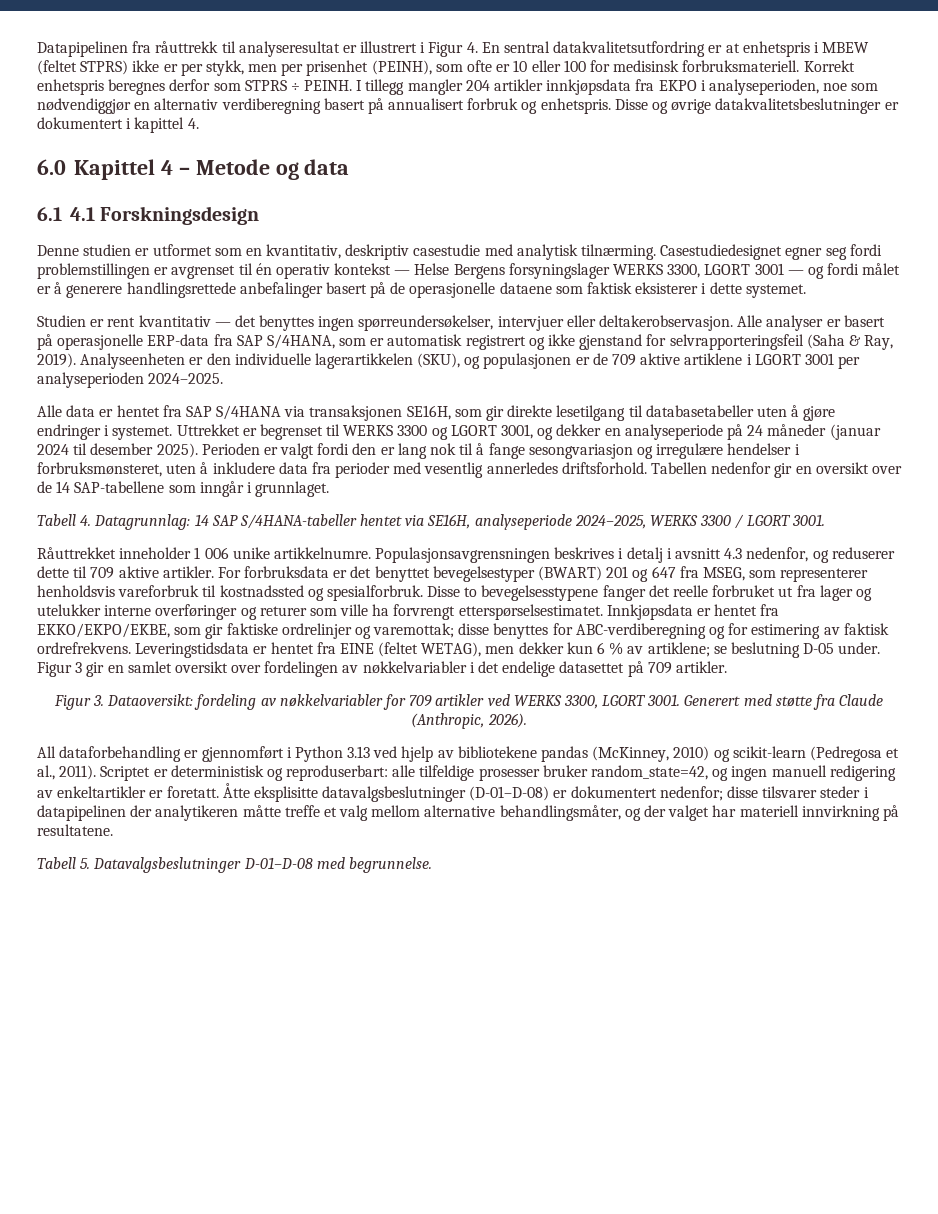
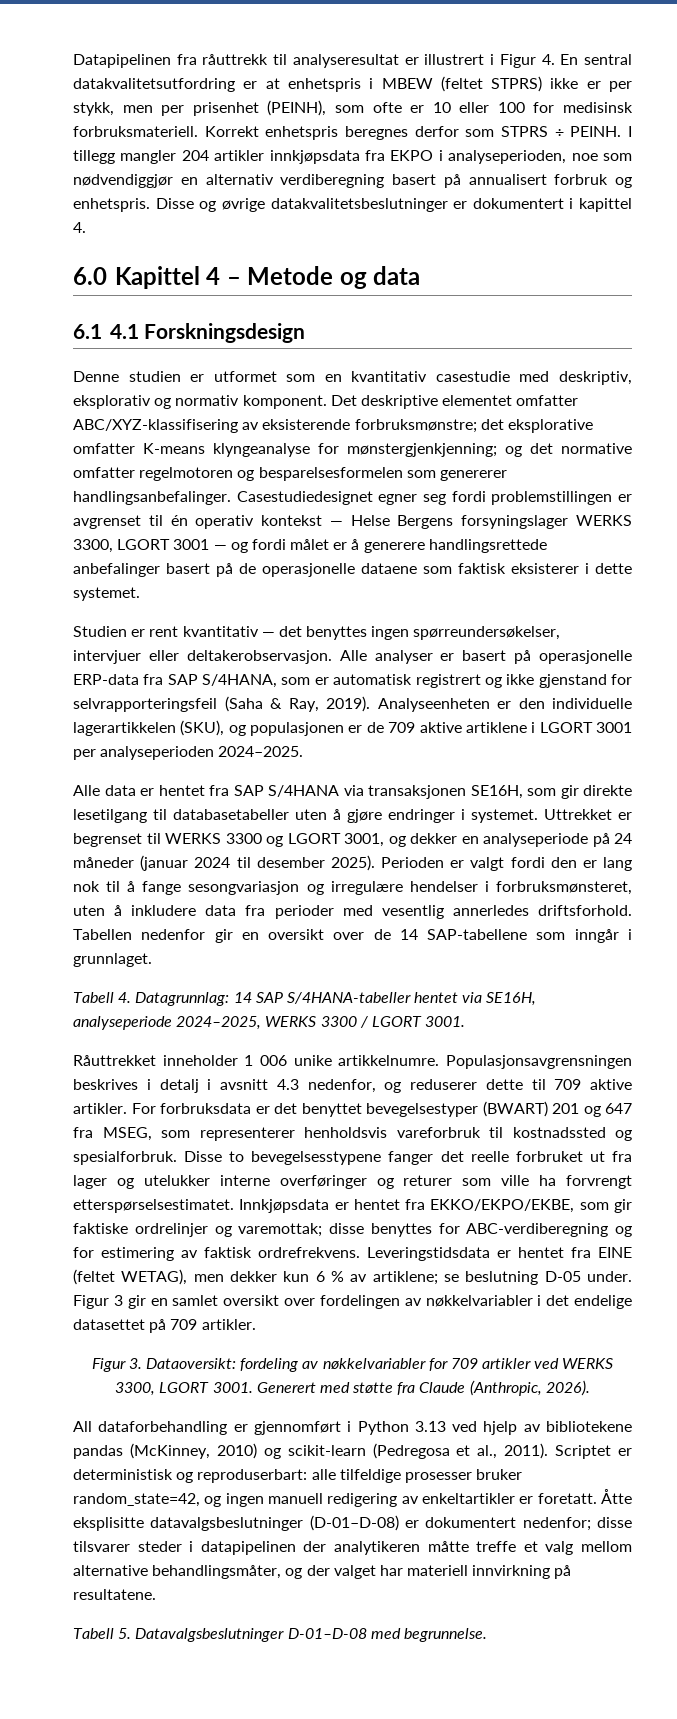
- Denne studien er utformet som en kvantitativ, deskriptiv casestudie med analytisk tilnærming.
+ Denne studien er utformet som en kvantitativ casestudie med deskriptiv, eksplorativ og normativ komponent. Det deskriptive elementet omfatter ABC/XYZ-klassifisering av eksisterende forbruksmønstre; det eksplorative omfatter K-means klyngeanalyse for mønstergjenkjenning; og det normative omfatter regelmotoren og besparelsesformelen som genererer handlingsanbefalinger.

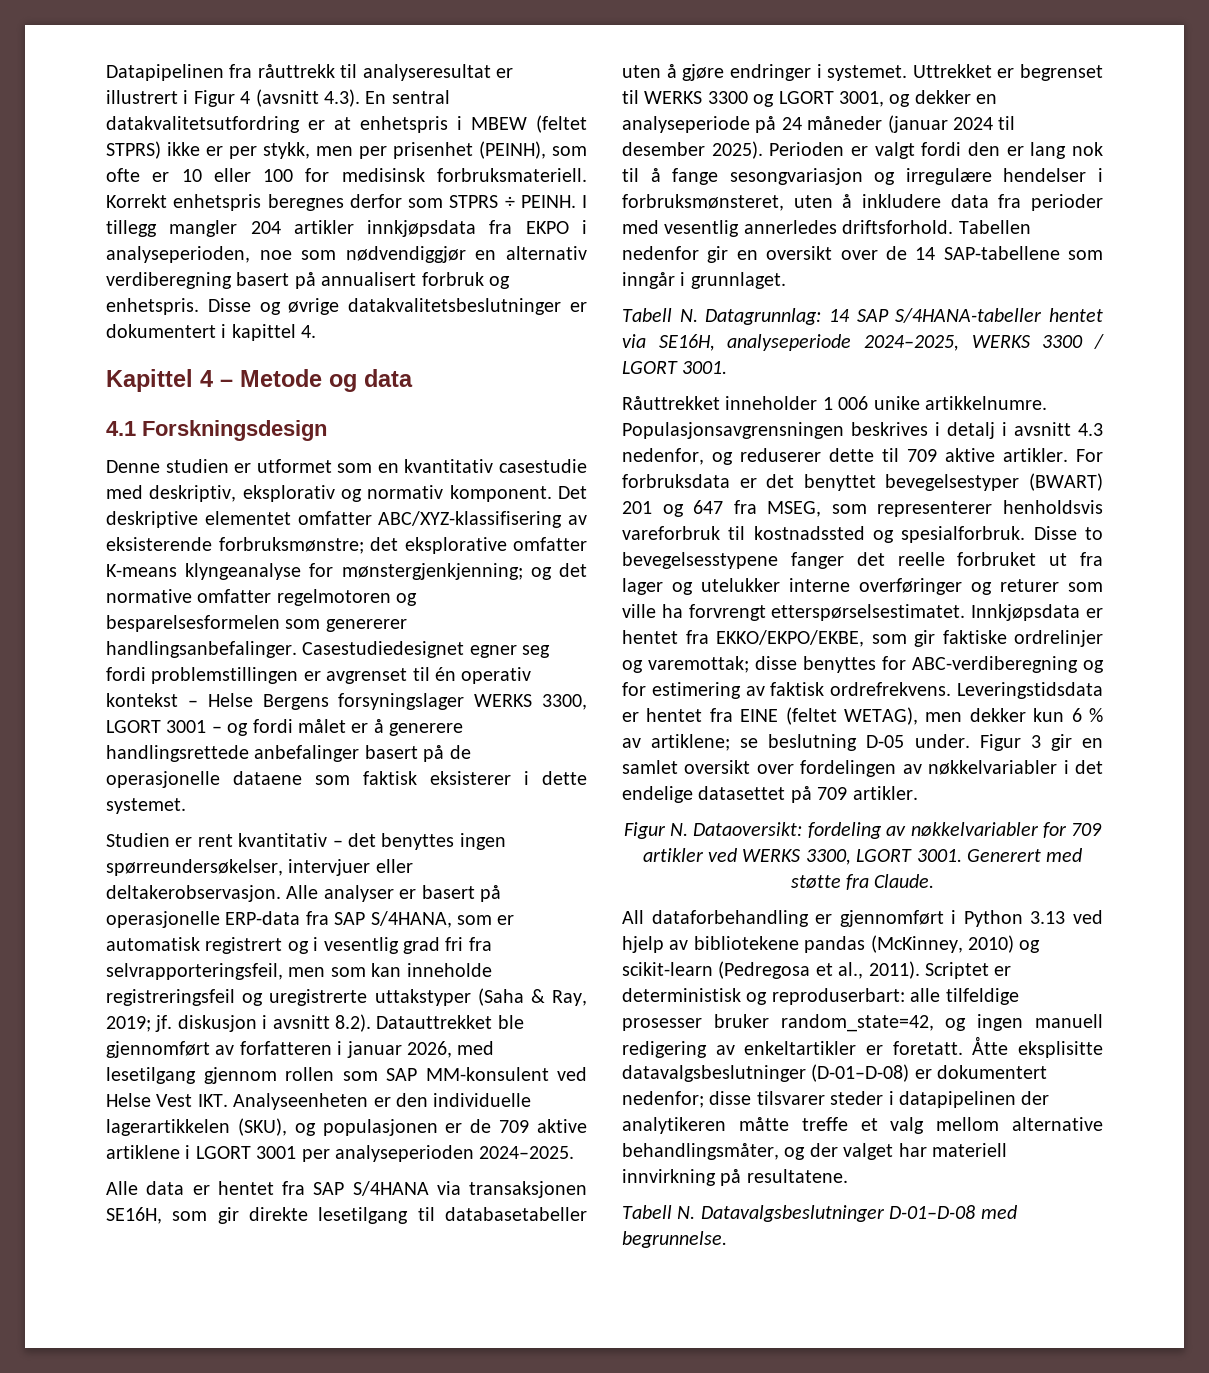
- Datapipelinen fra råuttrekk til analyseresultat er illustrert i Figur 4. En sentral datakvalitetsutfordring er at enhetspris i MBEW (feltet STPRS) ikke er per stykk, men per prisenhet (PEINH), som ofte er 10 eller 100 for medisinsk forbruksmateriell.
+ Datapipelinen fra råuttrekk til analyseresultat er illustrert i Figur 4 (avsnitt 4.3). En sentral datakvalitetsutfordring er at enhetspris i MBEW (feltet STPRS) ikke er per stykk, men per prisenhet (PEINH), som ofte er 10 eller 100 for medisinsk forbruksmateriell.
- 6.0 Kapittel 4 – Metode og data
+ Kapittel 4 – Metode og data
- 6.1 4.1 Forskningsdesign
+ 4.1 Forskningsdesign
- Casestudiedesignet egner seg fordi problemstillingen er avgrenset til én operativ kontekst — Helse Bergens forsyningslager WERKS 3300, LGORT 3001 — og fordi målet er å generere handlingsrettede anbefalinger basert på de operasjonelle dataene som faktisk eksisterer i dette systemet.
+ Casestudiedesignet egner seg fordi problemstillingen er avgrenset til én operativ kontekst – Helse Bergens forsyningslager WERKS 3300, LGORT 3001 – og fordi målet er å generere handlingsrettede anbefalinger basert på de operasjonelle dataene som faktisk eksisterer i dette systemet.
- Studien er rent kvantitativ — det benyttes ingen spørreundersøkelser, intervjuer eller deltakerobservasjon.
+ Studien er rent kvantitativ – det benyttes ingen spørreundersøkelser, intervjuer eller deltakerobservasjon.
- Alle analyser er basert på operasjonelle ERP-data fra SAP S/4HANA, som er automatisk registrert og ikke gjenstand for selvrapporteringsfeil (Saha & Ray, 2019). Analyseenheten er den individuelle lagerartikkelen (SKU), og populasjonen er de 709 aktive artiklene i LGORT 3001 per analyseperioden 2024–2025.
+ Alle analyser er basert på operasjonelle ERP-data fra SAP S/4HANA, som er automatisk registrert og i vesentlig grad fri fra selvrapporteringsfeil, men som kan inneholde registreringsfeil og uregistrerte uttakstyper (Saha & Ray, 2019; jf. diskusjon i avsnitt 8.2). Datauttrekket ble gjennomført av forfatteren i januar 2026, med lesetilgang gjennom rollen som SAP MM-konsulent ved Helse Vest IKT. Analyseenheten er den individuelle lagerartikkelen (SKU), og populasjonen er de 709 aktive artiklene i LGORT 3001 per analyseperioden 2024–2025.
- Tabell 4. Datagrunnlag: 14 SAP S/4HANA-tabeller hentet via SE16H, analyseperiode 2024–2025, WERKS 3300 / LGORT 3001.
+ Tabell N. Datagrunnlag: 14 SAP S/4HANA-tabeller hentet via SE16H, analyseperiode 2024–2025, WERKS 3300 / LGORT 3001.
- Figur 3. Dataoversikt: fordeling av nøkkelvariabler for 709 artikler ved WERKS 3300, LGORT 3001.
+ Figur N. Dataoversikt: fordeling av nøkkelvariabler for 709 artikler ved WERKS 3300, LGORT 3001.
- Generert med støtte fra Claude (Anthropic, 2026).
+ Generert med støtte fra Claude.
- Tabell 5. Datavalgsbeslutninger D-01–D-08 med begrunnelse.
+ Tabell N. Datavalgsbeslutninger D-01–D-08 med begrunnelse.

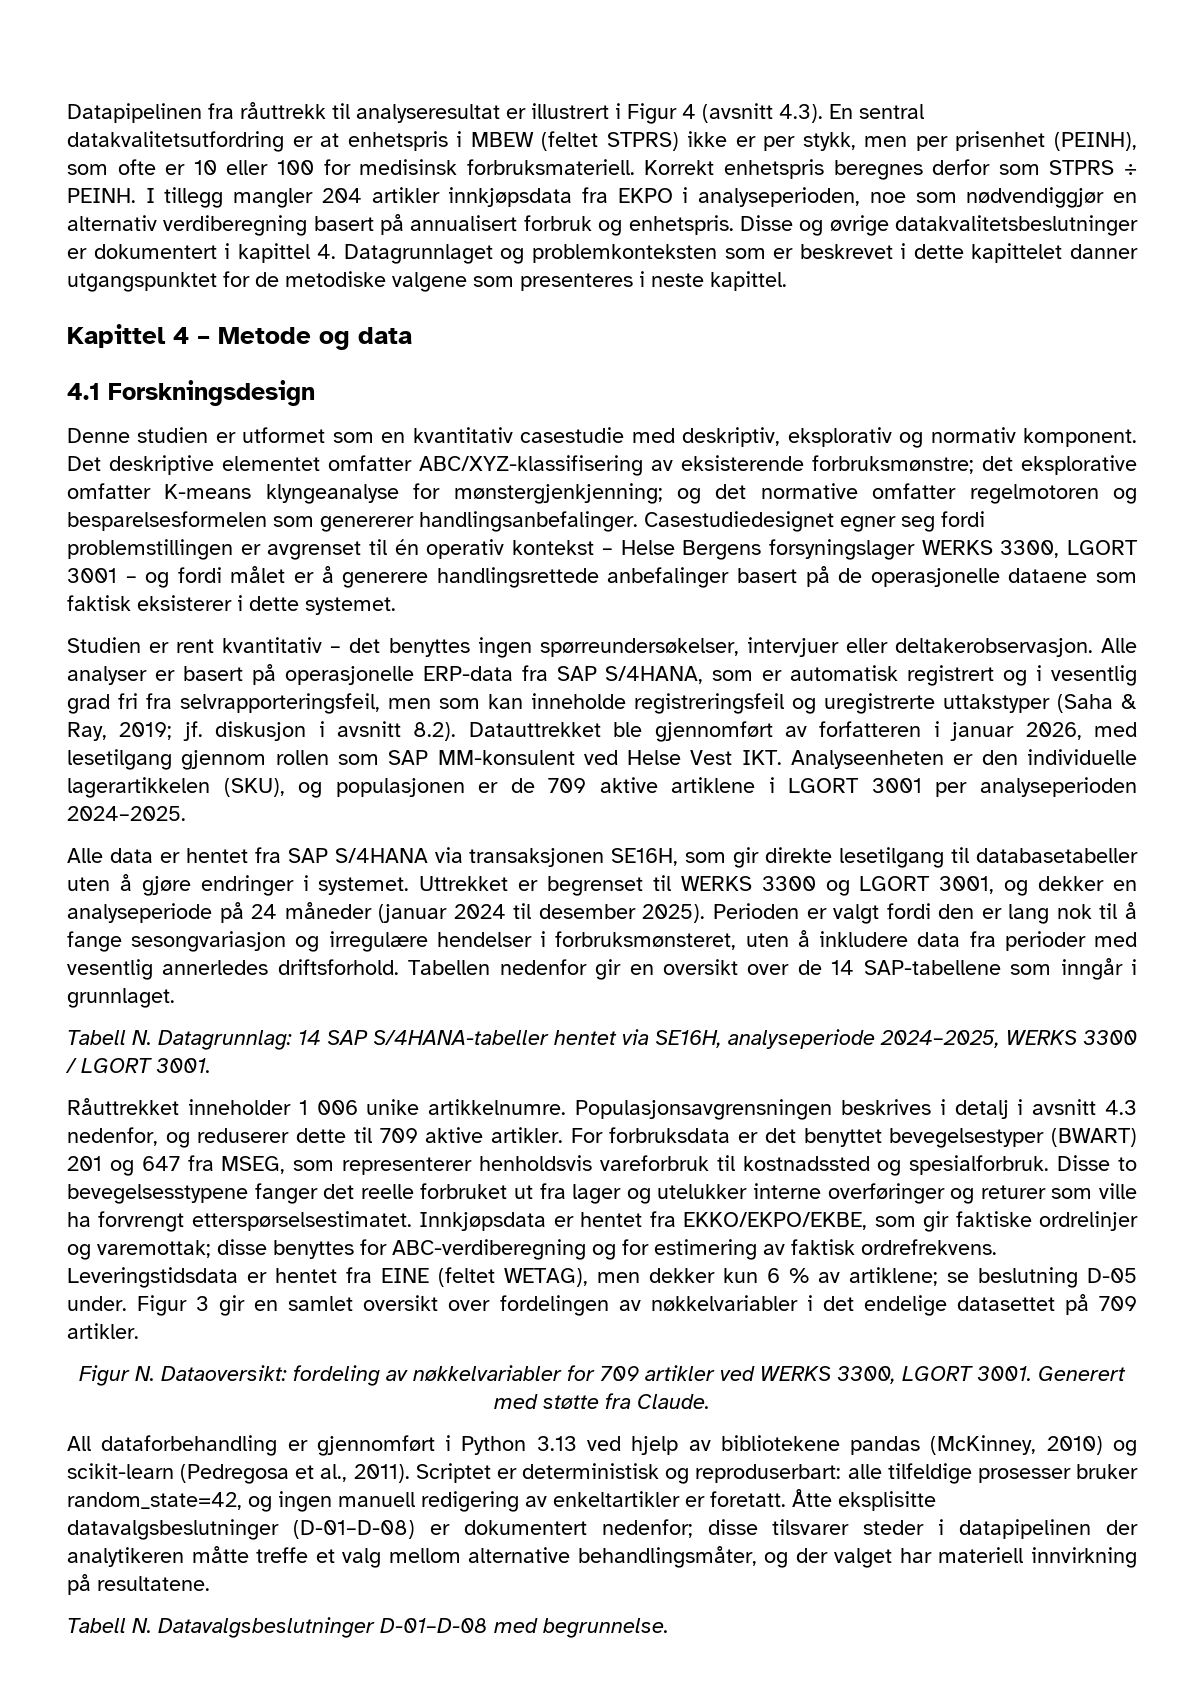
- Disse og øvrige datakvalitetsbeslutninger er dokumentert i kapittel 4.
+ Disse og øvrige datakvalitetsbeslutninger er dokumentert i kapittel 4. Datagrunnlaget og problemkonteksten som er beskrevet i dette kapittelet danner utgangspunktet for de metodiske valgene som presenteres i neste kapittel.

